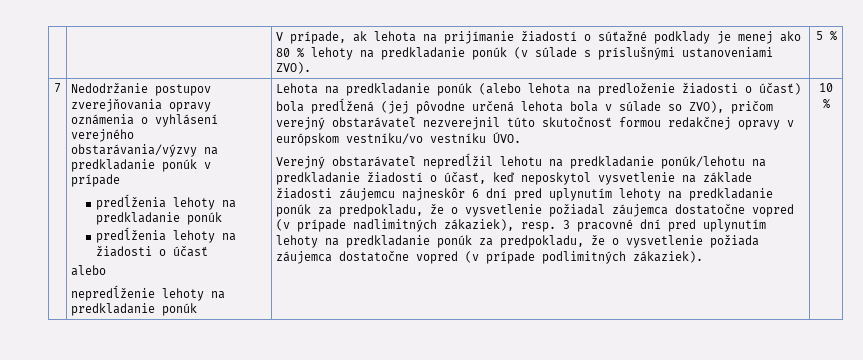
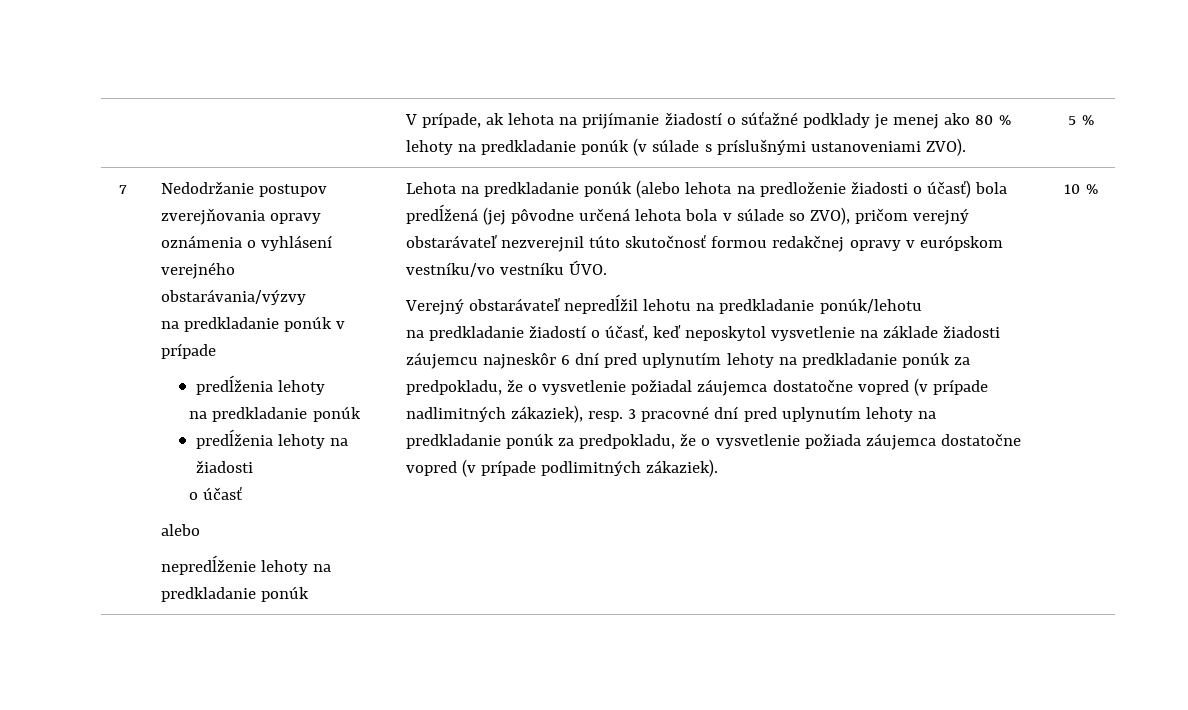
- Nedodržanie postupov zverejňovania opravy oznámenia o vyhlásení verejného obstarávania/výzvy na predkladanie ponúk v prípade
- predĺženia lehoty na predkladanie ponúk
+ Nedodržanie postupov zverejňovania opravy oznámenia o vyhlásení verejného obstarávania/výzvy
+ na predkladanie ponúk v prípade
+ predĺženia lehoty
+ na predkladanie ponúk
- predĺženia lehoty na žiadosti o účasť
+ predĺženia lehoty na žiadosti
+ o účasť
- Verejný obstarávateľ nepredĺžil lehotu na predkladanie ponúk/lehotu na predkladanie žiadostí o účasť, keď neposkytol vysvetlenie na základe žiadosti záujemcu najneskôr 6 dní pred uplynutím lehoty na predkladanie ponúk za predpokladu, že o vysvetlenie požiadal záujemca dostatočne vopred (v prípade nadlimitných zákaziek), resp. 3 pracovné dní pred uplynutím lehoty na predkladanie ponúk za predpokladu, že o vysvetlenie požiada záujemca dostatočne vopred (v prípade podlimitných zákaziek).
+ Verejný obstarávateľ nepredĺžil lehotu na predkladanie ponúk/lehotu
+ na predkladanie žiadostí o účasť, keď neposkytol vysvetlenie na základe žiadosti záujemcu najneskôr 6 dní pred uplynutím lehoty na predkladanie ponúk za predpokladu, že o vysvetlenie požiadal záujemca dostatočne vopred (v prípade nadlimitných zákaziek), resp. 3 pracovné dní pred uplynutím lehoty na predkladanie ponúk za predpokladu, že o vysvetlenie požiada záujemca dostatočne vopred (v prípade podlimitných zákaziek).

